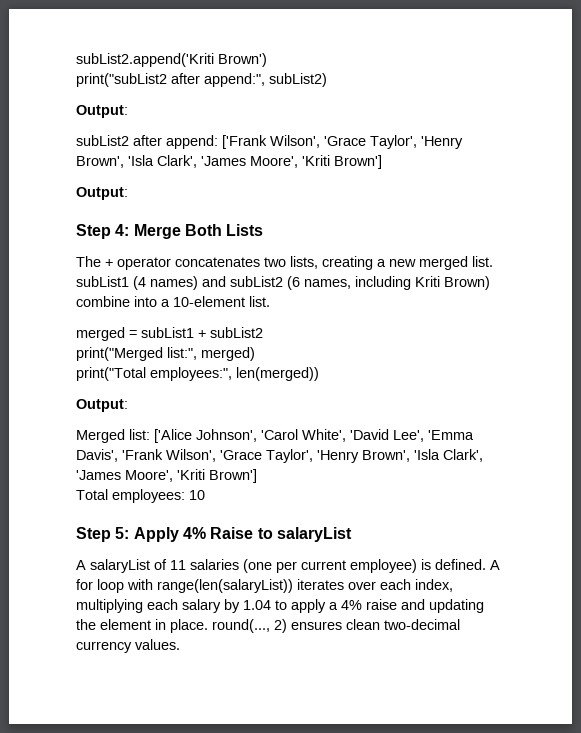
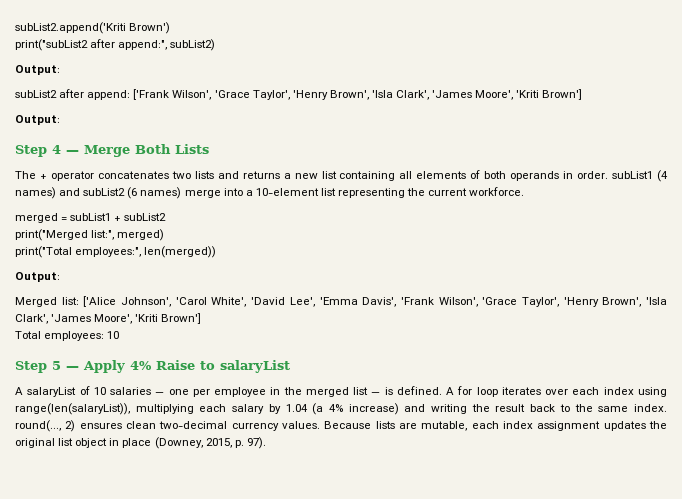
- Step 4: Merge Both Lists
+ Step 4 — Merge Both Lists
- The + operator concatenates two lists, creating a new merged list. subList1 (4 names) and subList2 (6 names, including Kriti Brown) combine into a 10-element list.
+ The + operator concatenates two lists and returns a new list containing all elements of both operands in order. subList1 (4 names) and subList2 (6 names) merge into a 10-element list representing the current workforce.
- Step 5: Apply 4% Raise to salaryList
+ Step 5 — Apply 4% Raise to salaryList
- A salaryList of 11 salaries (one per current employee) is defined.
+ A salaryList of 10 salaries — one per employee in the merged list — is defined.
- A for loop with range(len(salaryList)) iterates over each index, multiplying each salary by 1.04 to apply a 4% raise and updating the element in place. round(..., 2) ensures clean two-decimal currency values.
+ A for loop iterates over each index using range(len(salaryList)), multiplying each salary by 1.04 (a 4% increase) and writing the result back to the same index. round(..., 2) ensures clean two-decimal currency values.
+ Because lists are mutable, each index assignment updates the original list object in place (Downey, 2015, p. 97).

